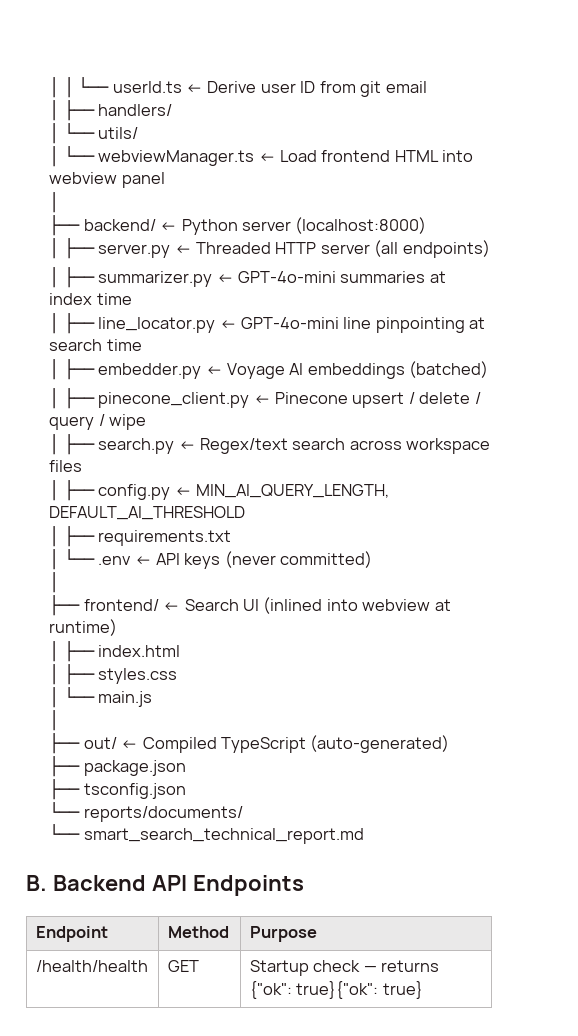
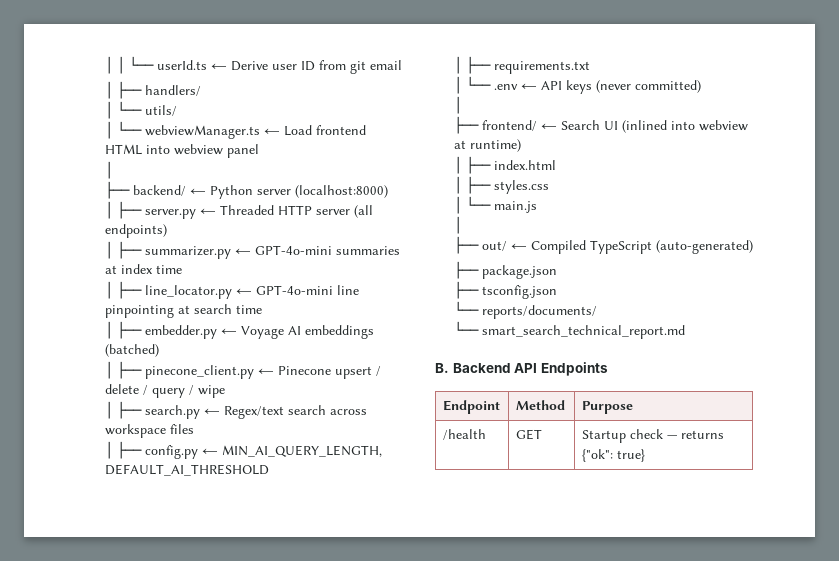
- /health/health | GET | Startup check — returns {"ok": true}{"ok": true}
+ /health | GET | Startup check — returns {"ok": true}

